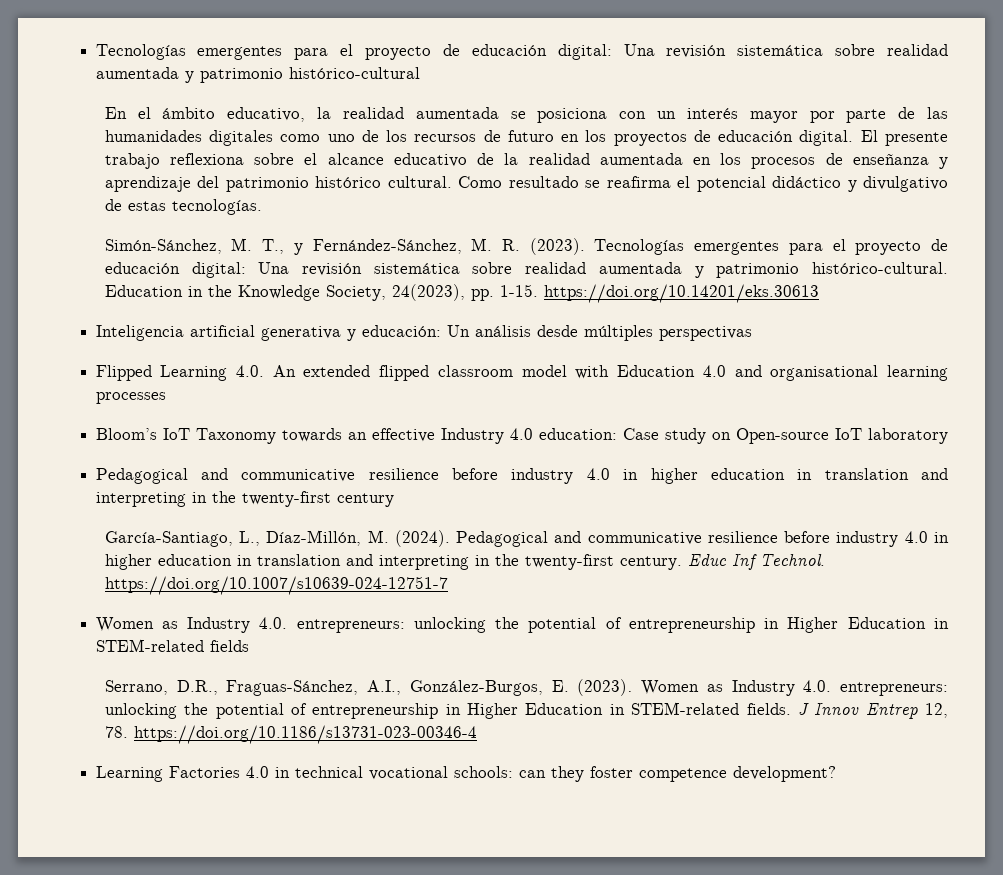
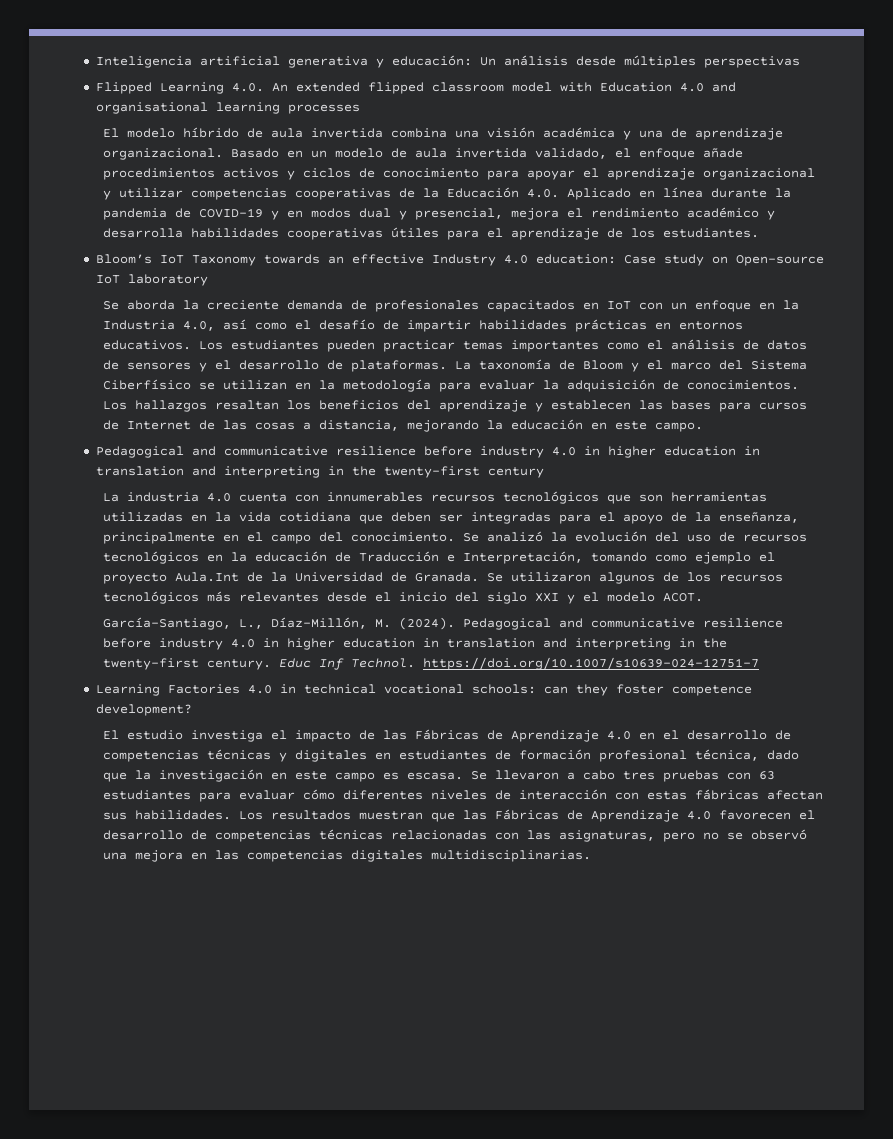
- Tecnologías emergentes para el proyecto de educación digital: Una revisión sistemática sobre realidad aumentada y patrimonio histórico-cultural
- En el ámbito educativo, la realidad aumentada se posiciona con un interés mayor por parte de las humanidades digitales como uno de los recursos de futuro en los proyectos de educación digital. El presente trabajo reflexiona sobre el alcance educativo de la realidad aumentada en los procesos de enseñanza y aprendizaje del patrimonio histórico cultural. Como resultado se reafirma el potencial didáctico y divulgativo de estas tecnologías.
- Simón-Sánchez, M. T., y Fernández-Sánchez, M. R. (2023). Tecnologías emergentes para el proyecto de educación digital: Una revisión sistemática sobre realidad aumentada y patrimonio histórico-cultural. Education in the Knowledge Society, 24(2023), pp. 1-15. https://doi.org/10.14201/eks.30613
+ El modelo híbrido de aula invertida combina una visión académica y una de aprendizaje organizacional. Basado en un modelo de aula invertida validado, el enfoque añade procedimientos activos y ciclos de conocimiento para apoyar el aprendizaje organizacional y utilizar competencias cooperativas de la Educación 4.0. Aplicado en línea durante la pandemia de COVID-19 y en modos dual y presencial, mejora el rendimiento académico y desarrolla habilidades cooperativas útiles para el aprendizaje de los estudiantes.
+ Se aborda la creciente demanda de profesionales capacitados en IoT con un enfoque en la Industria 4.0, así como el desafío de impartir habilidades prácticas en entornos educativos. Los estudiantes pueden practicar temas importantes como el análisis de datos de sensores y el desarrollo de plataformas. La taxonomía de Bloom y el marco del Sistema Ciberfísico se utilizan en la metodología para evaluar la adquisición de conocimientos. Los hallazgos resaltan los beneficios del aprendizaje y establecen las bases para cursos de Internet de las cosas a distancia, mejorando la educación en este campo.
+ La industria 4.0 cuenta con innumerables recursos tecnológicos que son herramientas utilizadas en la vida cotidiana que deben ser integradas para el apoyo de la enseñanza, principalmente en el campo del conocimiento. Se analizó la evolución del uso de recursos tecnológicos en la educación de Traducción e Interpretación, tomando como ejemplo el proyecto Aula.Int de la Universidad de Granada. Se utilizaron algunos de los recursos tecnológicos más relevantes desde el inicio del siglo XXI y el modelo ACOT.
- Women as Industry 4.0. entrepreneurs: unlocking the potential of entrepreneurship in Higher Education in STEM-related fields
- Serrano, D.R., Fraguas-Sánchez, A.I., González-Burgos, E. (2023). Women as Industry 4.0. entrepreneurs: unlocking the potential of entrepreneurship in Higher Education in STEM-related fields. J Innov Entrep 12, 78. https://doi.org/10.1186/s13731-023-00346-4
+ El estudio investiga el impacto de las Fábricas de Aprendizaje 4.0 en el desarrollo de competencias técnicas y digitales en estudiantes de formación profesional técnica, dado que la investigación en este campo es escasa. Se llevaron a cabo tres pruebas con 63 estudiantes para evaluar cómo diferentes niveles de interacción con estas fábricas afectan sus habilidades. Los resultados muestran que las Fábricas de Aprendizaje 4.0 favorecen el desarrollo de competencias técnicas relacionadas con las asignaturas, pero no se observó una mejora en las competencias digitales multidisciplinarias.

